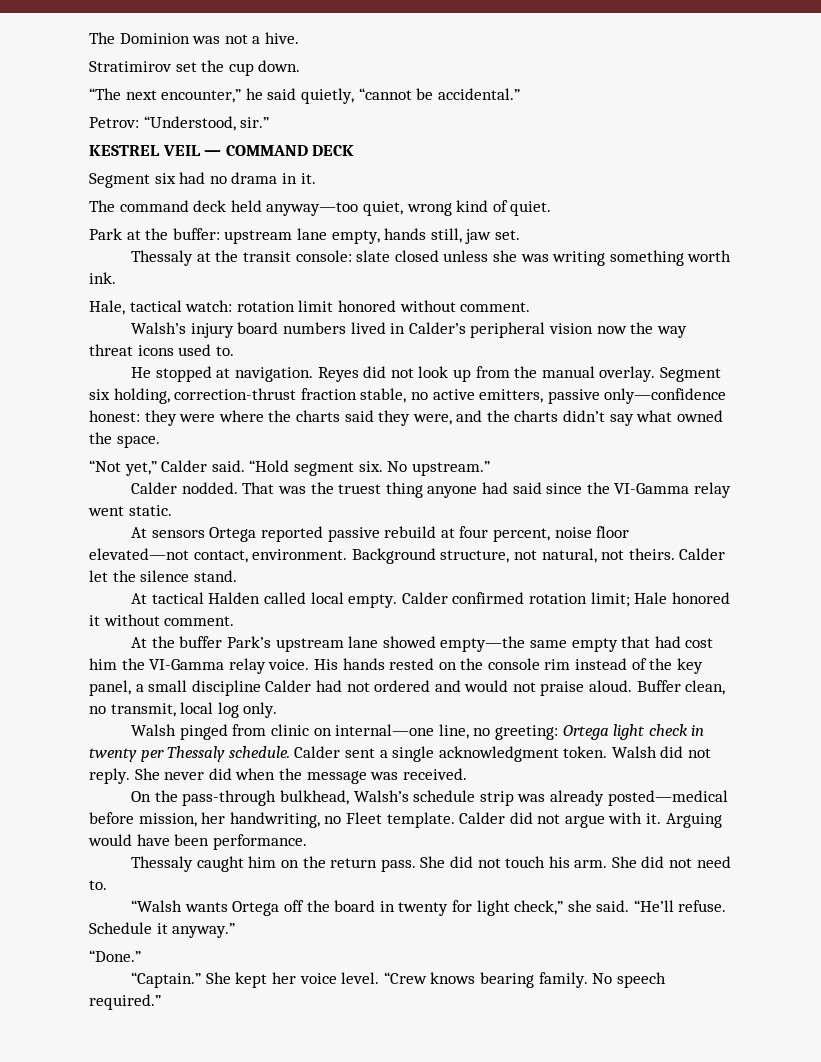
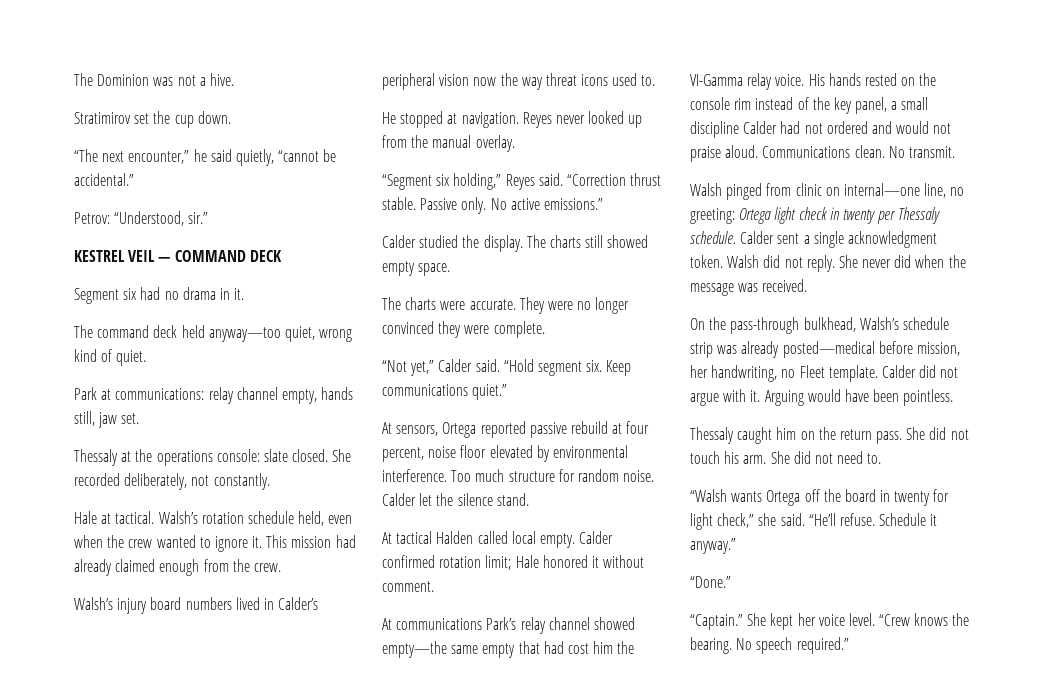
- Park at the buffer: upstream lane empty, hands still, jaw set.
+ Park at communications: relay channel empty, hands still, jaw set.
- Thessaly at the transit console: slate closed unless she was writing something worth ink.
- Hale, tactical watch: rotation limit honored without comment.
+ Thessaly at the operations console: slate closed. She recorded deliberately, not constantly.
+ Hale at tactical. Walsh’s rotation schedule held, even when the crew wanted to ignore it. This mission had already claimed enough from the crew.
- Reyes did not look up from the manual overlay. Segment six holding, correction-thrust fraction stable, no active emitters, passive only—confidence honest: they were where the charts said they were, and the charts didn’t say what owned the space.
+ Reyes never looked up from the manual overlay.
+ “Segment six holding,” Reyes said. “Correction thrust stable. Passive only. No active emissions.”
+ Calder studied the display. The charts still showed empty space.
+ The charts were accurate. They were no longer convinced they were complete.
- No upstream.”
- Calder nodded. That was the truest thing anyone had said since the VI-Gamma relay went static.
- At sensors Ortega reported passive rebuild at four percent, noise floor elevated—not contact, environment. Background structure, not natural, not theirs.
+ Keep communications quiet.”
+ At sensors, Ortega reported passive rebuild at four percent, noise floor elevated by environmental interference. Too much structure for random noise.
- At the buffer Park’s upstream lane showed empty—the same empty that had cost him the VI-Gamma relay voice.
+ At communications Park’s relay channel showed empty—the same empty that had cost him the VI-Gamma relay voice.
- Buffer clean, no transmit, local log only.
+ Communications clean. No transmit.
- Arguing would have been performance.
+ Arguing would have been pointless.
- “Crew knows bearing family.
+ “Crew knows the bearing.

